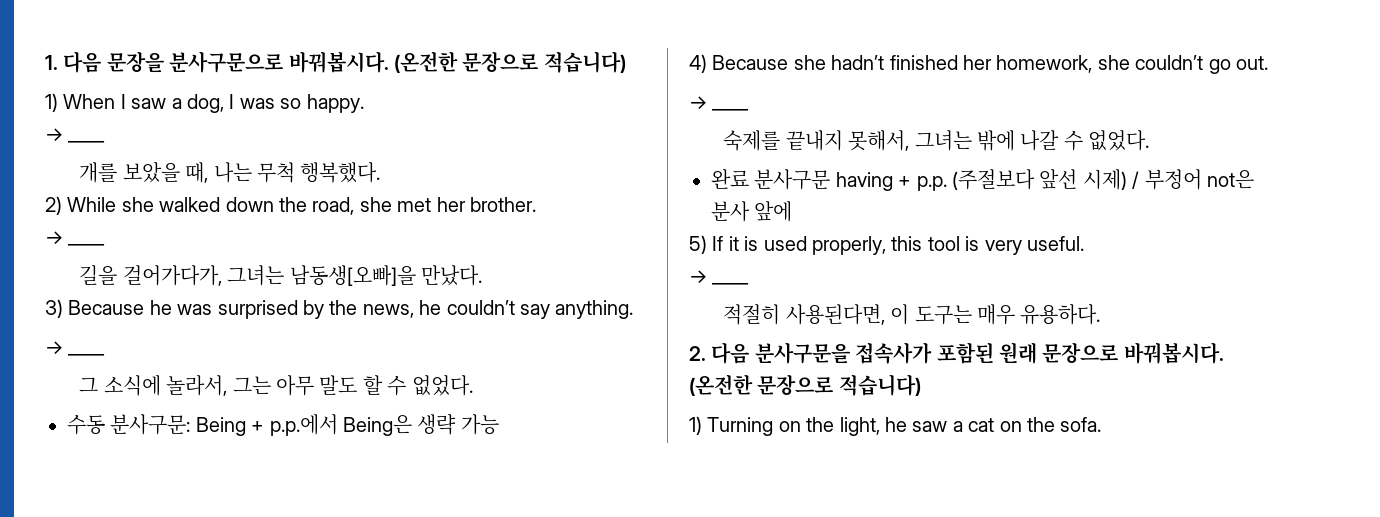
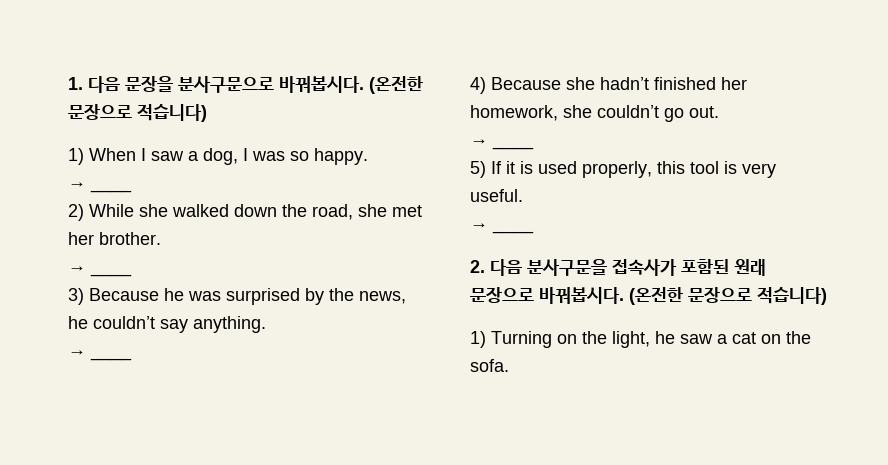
- 개를 보았을 때, 나는 무척 행복했다.
- 길을 걸어가다가, 그녀는 남동생[오빠]을 만났다.
- 그 소식에 놀라서, 그는 아무 말도 할 수 없었다.
- 수동 분사구문: Being + p.p.에서 Being은 생략 가능
- 숙제를 끝내지 못해서, 그녀는 밖에 나갈 수 없었다.
- 완료 분사구문 having + p.p. (주절보다 앞선 시제) / 부정어 not은 분사 앞에
- 적절히 사용된다면, 이 도구는 매우 유용하다.

